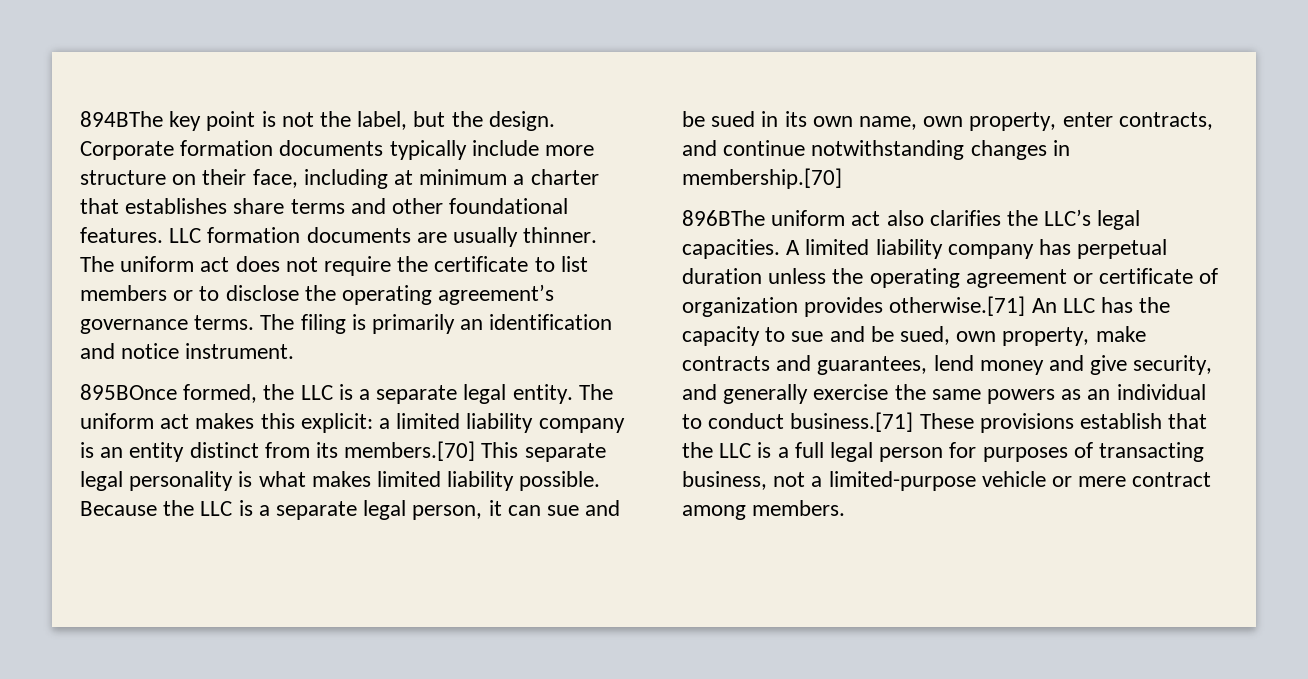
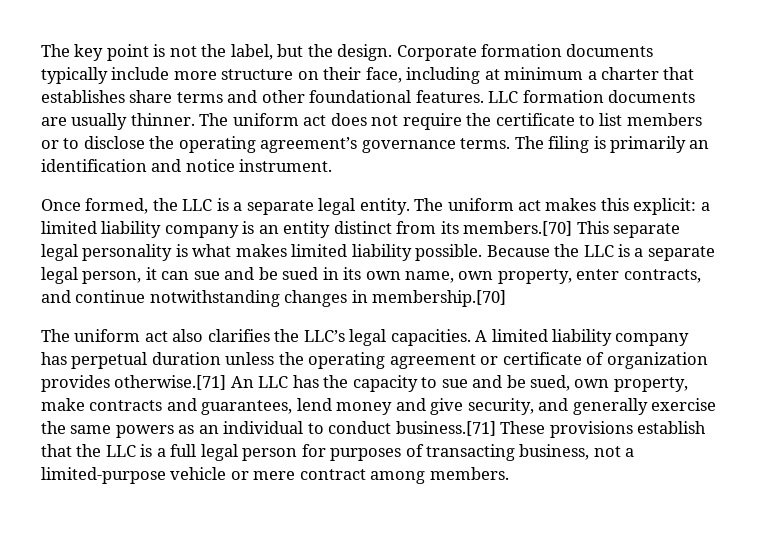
- 894BThe key point is not the label, but the design.
+ The key point is not the label, but the design.
- 895BOnce formed, the LLC is a separate legal entity.
+ Once formed, the LLC is a separate legal entity.
- 896BThe uniform act also clarifies the LLC’s legal capacities.
+ The uniform act also clarifies the LLC’s legal capacities.

